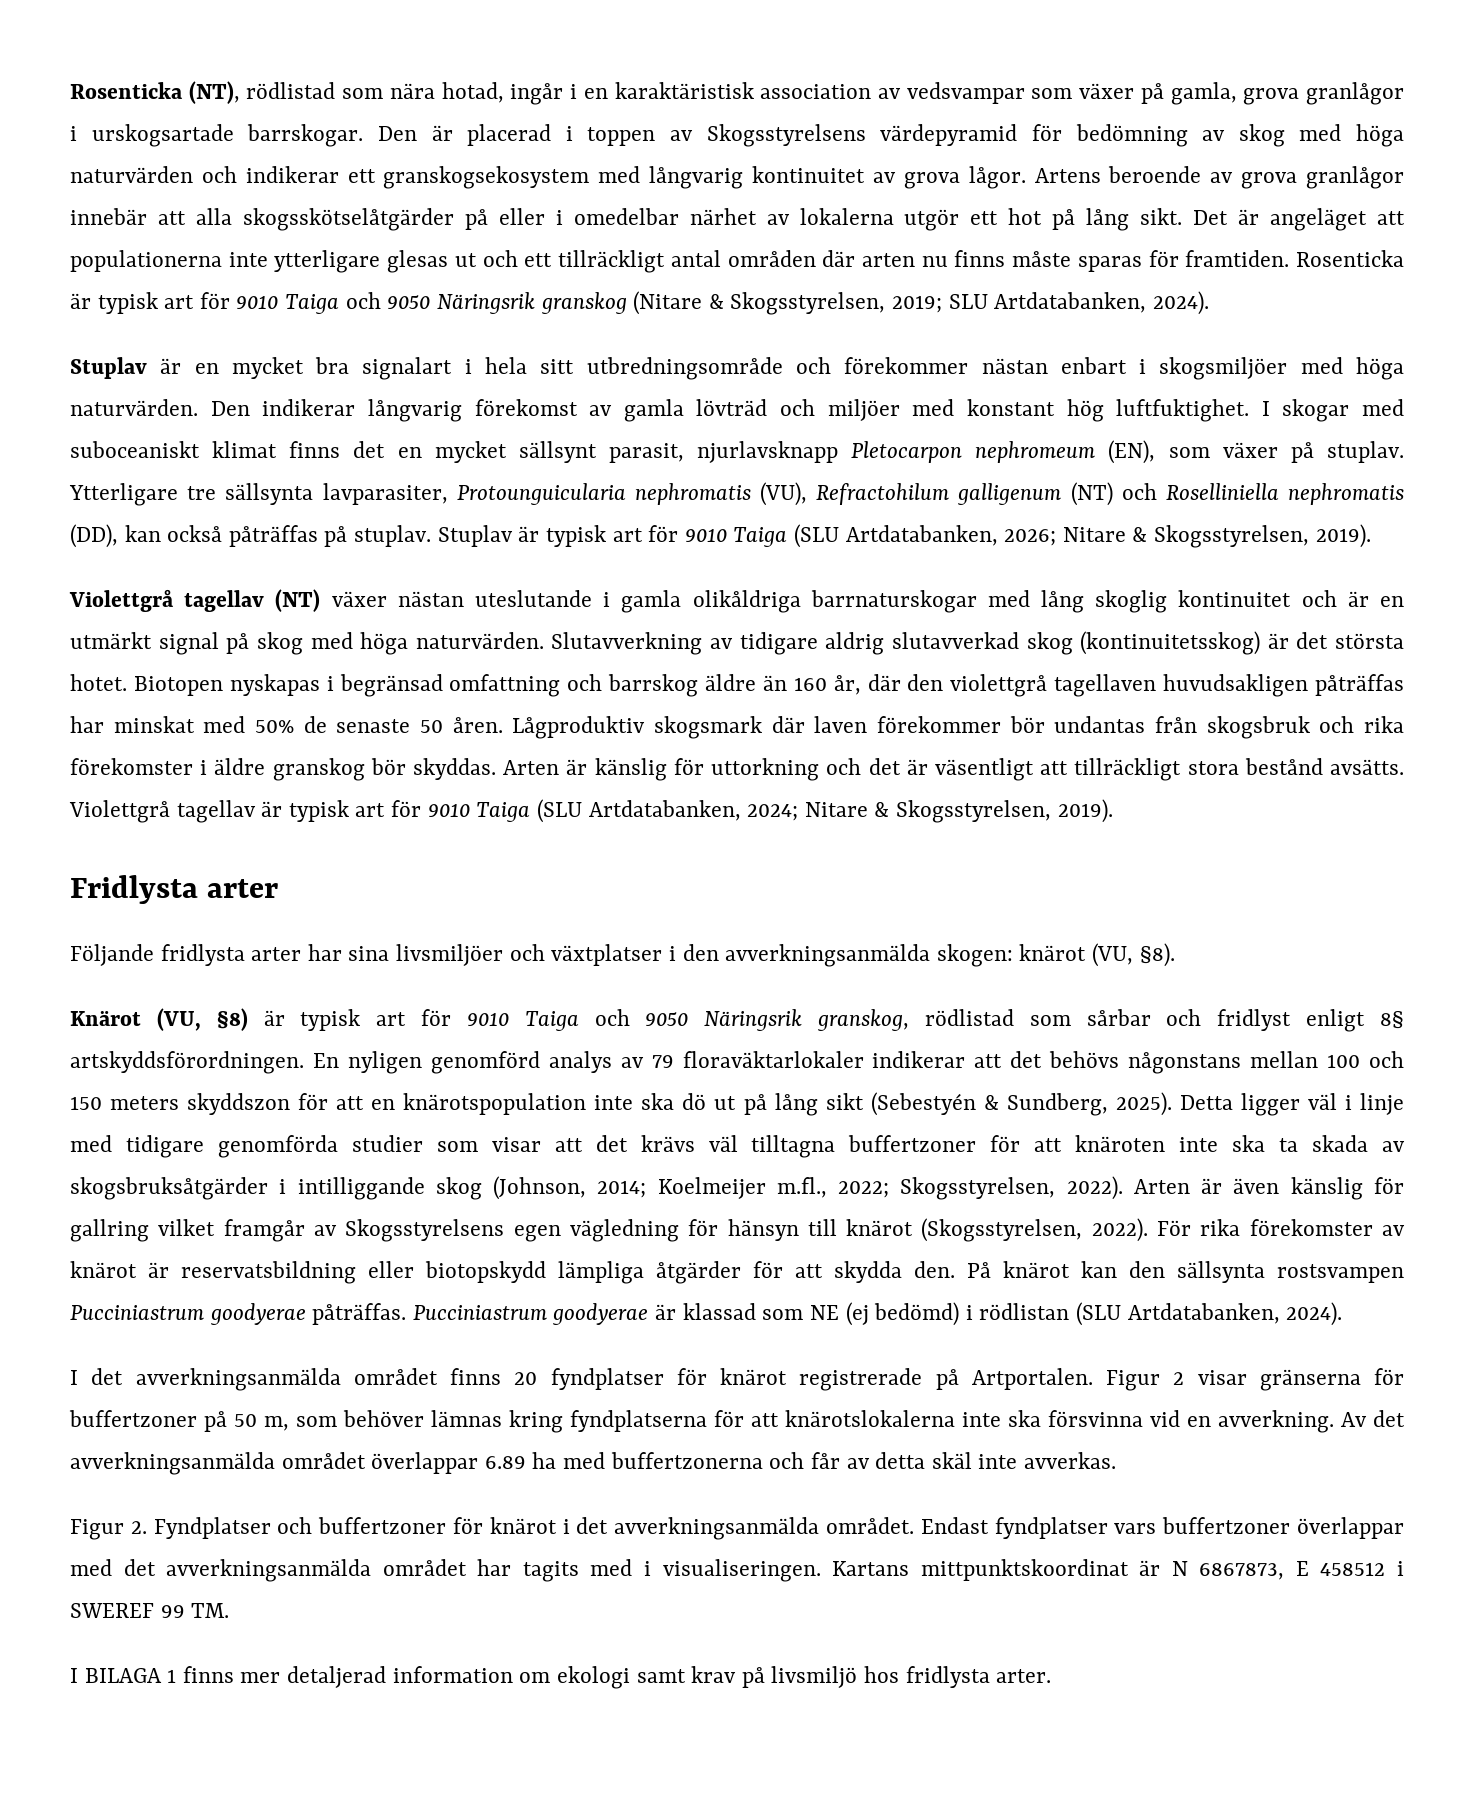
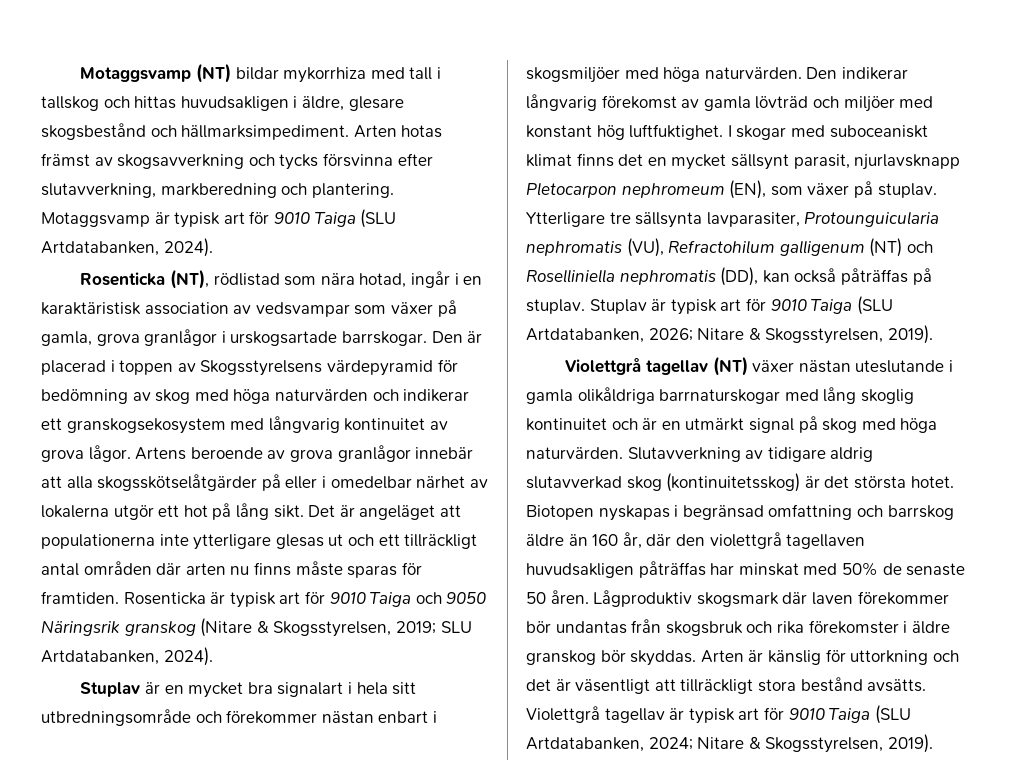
+ Motaggsvamp (NT) bildar mykorrhiza med tall i tallskog och hittas huvudsakligen i äldre, glesare skogsbestånd och hällmarksimpediment. Arten hotas främst av skogsavverkning och tycks försvinna efter slutavverkning, markberedning och plantering. Motaggsvamp är typisk art för 9010 Taiga (SLU Artdatabanken, 2024).
- Fridlysta arter
- Följande fridlysta arter har sina livsmiljöer och växtplatser i den avverkningsanmälda skogen: knärot (VU, §8).
- Knärot (VU, §8) är typisk art för 9010 Taiga och 9050 Näringsrik granskog, rödlistad som sårbar och fridlyst enligt 8§ artskyddsförordningen. En nyligen genomförd analys av 79 floraväktarlokaler indikerar att det behövs någonstans mellan 100 och 150 meters skyddszon för att en knärotspopulation inte ska dö ut på lång sikt (Sebestyén & Sundberg, 2025). Detta ligger väl i linje med tidigare genomförda studier som visar att det krävs väl tilltagna buffertzoner för att knäroten inte ska ta skada av skogsbruksåtgärder i intilliggande skog (Johnson, 2014; Koelmeijer m.fl., 2022; Skogsstyrelsen, 2022). Arten är även känslig för gallring vilket framgår av Skogsstyrelsens egen vägledning för hänsyn till knärot (Skogsstyrelsen, 2022). För rika förekomster av knärot är reservatsbildning eller biotopskydd lämpliga åtgärder för att skydda den. På knärot kan den sällsynta rostsvampen Pucciniastrum goodyerae påträffas. Pucciniastrum goodyerae är klassad som NE (ej bedömd) i rödlistan (SLU Artdatabanken, 2024).
- I det avverkningsanmälda området finns 20 fyndplatser för knärot registrerade på Artportalen. Figur 2 visar gränserna för buffertzoner på 50 m, som behöver lämnas kring fyndplatserna för att knärotslokalerna inte ska försvinna vid en avverkning. Av det avverkningsanmälda området överlappar 6.89 ha med buffertzonerna och får av detta skäl inte avverkas.
- Figur 2. Fyndplatser och buffertzoner för knärot i det avverkningsanmälda området. Endast fyndplatser vars buffertzoner överlappar med det avverkningsanmälda området har tagits med i visualiseringen. Kartans mittpunktskoordinat är N 6867873, E 458512 i SWEREF 99 TM.
- I BILAGA 1 finns mer detaljerad information om ekologi samt krav på livsmiljö hos fridlysta arter.

